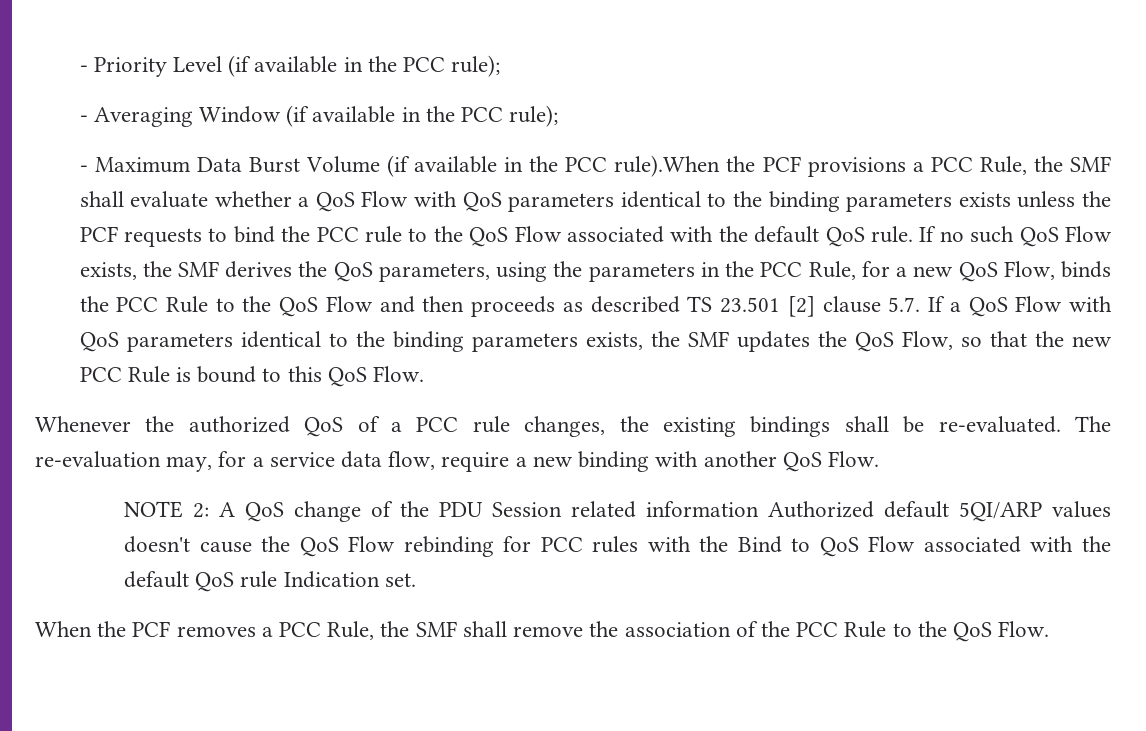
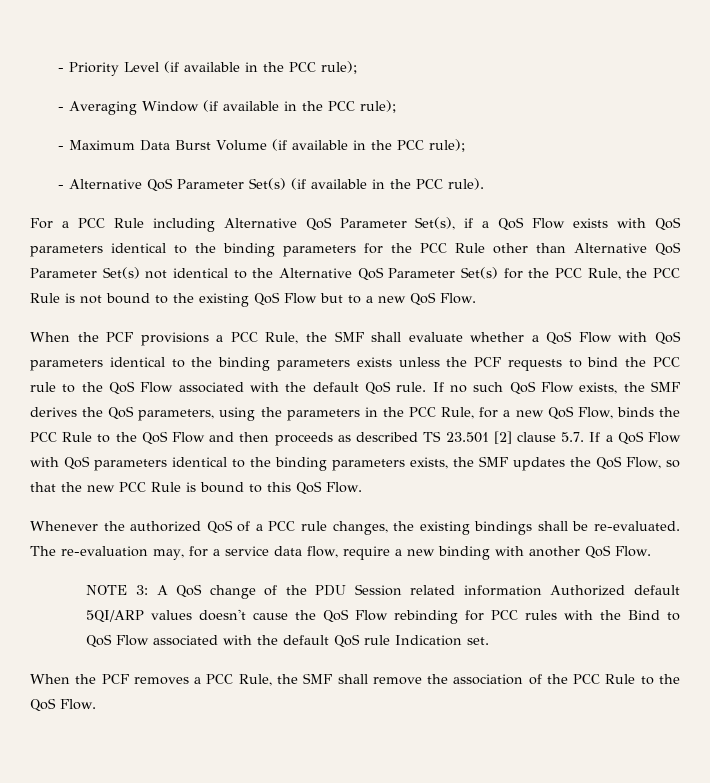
- - Maximum Data Burst Volume (if available in the PCC rule).When the PCF provisions a PCC Rule, the SMF shall evaluate whether a QoS Flow with QoS parameters identical to the binding parameters exists unless the PCF requests to bind the PCC rule to the QoS Flow associated with the default QoS rule.
+ - Maximum Data Burst Volume (if available in the PCC rule);
+ - Alternative QoS Parameter Set(s) (if available in the PCC rule).
+ For a PCC Rule including Alternative QoS Parameter Set(s), if a QoS Flow exists with QoS parameters identical to the binding parameters for the PCC Rule other than Alternative QoS Parameter Set(s) not identical to the Alternative QoS Parameter Set(s) for the PCC Rule, the PCC Rule is not bound to the existing QoS Flow but to a new QoS Flow.
+ When the PCF provisions a PCC Rule, the SMF shall evaluate whether a QoS Flow with QoS parameters identical to the binding parameters exists unless the PCF requests to bind the PCC rule to the QoS Flow associated with the default QoS rule.
- NOTE 2: A QoS change of the PDU Session related information Authorized default 5QI/ARP values doesn't cause the QoS Flow rebinding for PCC rules with the Bind to QoS Flow associated with the default QoS rule Indication set.
+ NOTE 3: A QoS change of the PDU Session related information Authorized default 5QI/ARP values doesn't cause the QoS Flow rebinding for PCC rules with the Bind to QoS Flow associated with the default QoS rule Indication set.

